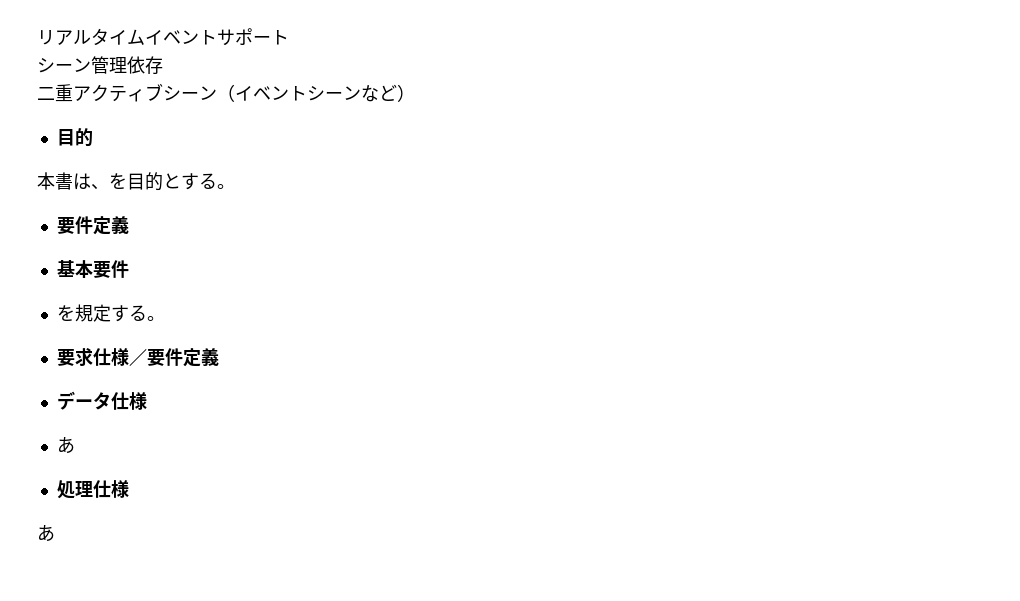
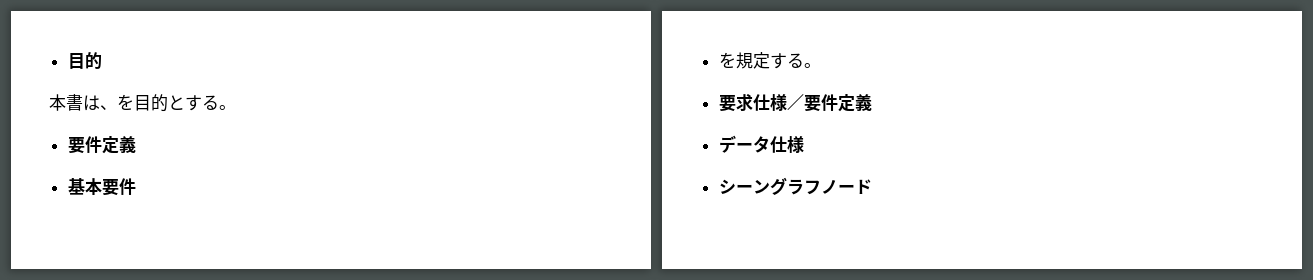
- リアルタイムイベントサポート
- シーン管理依存
- 二重アクティブシーン（イベントシーンなど）
  データ仕様
- あ
- 処理仕様
- あ
+ シーングラフノード

